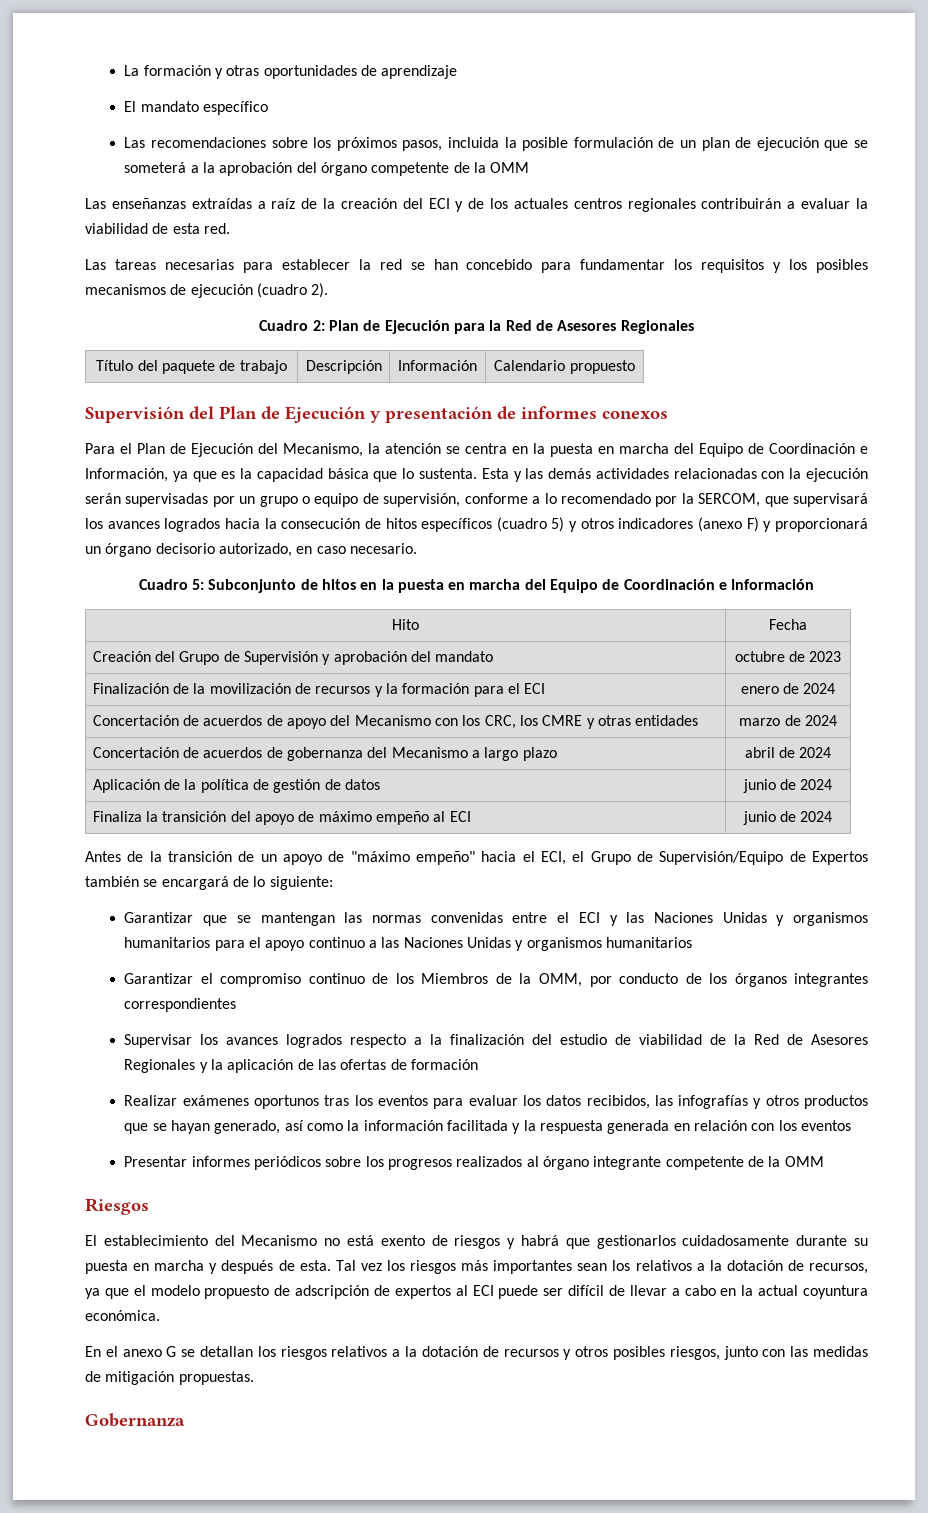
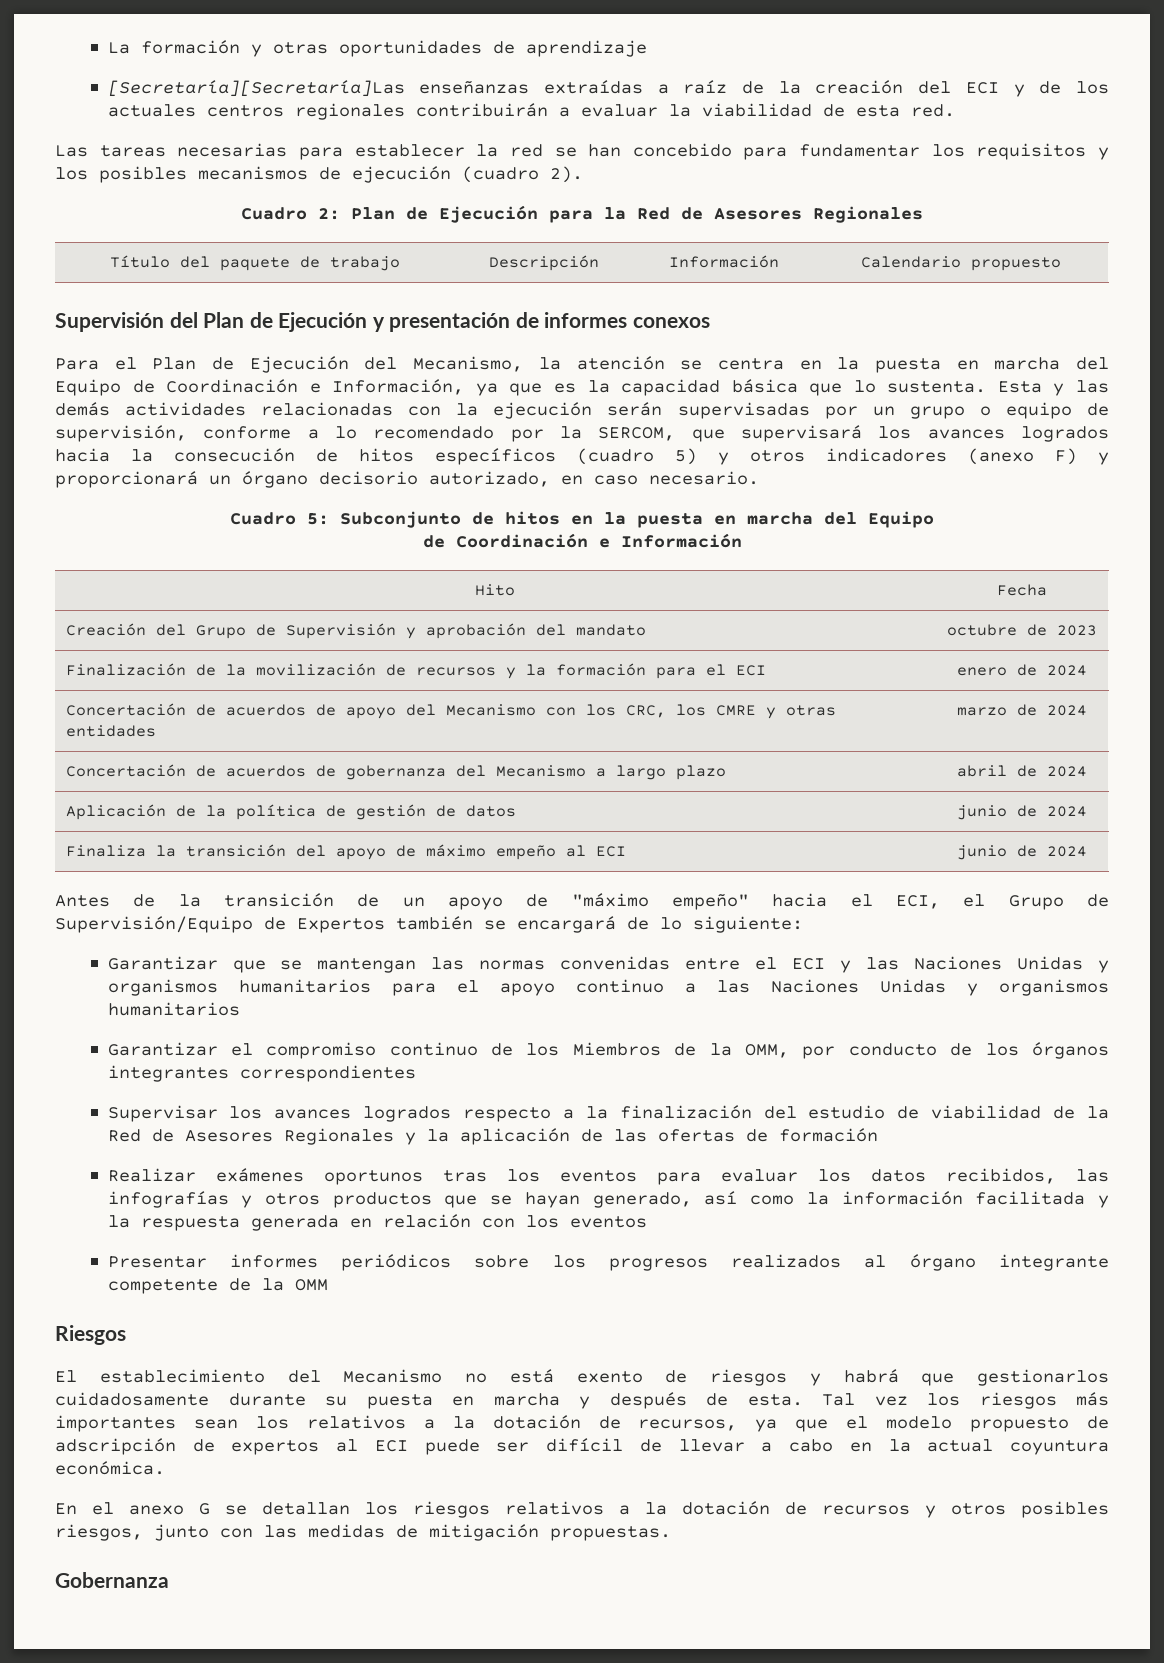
- El mandato específico
- Las recomendaciones sobre los próximos pasos, incluida la posible formulación de un plan de ejecución que se someterá a la aprobación del órgano competente de la OMM
- Las enseñanzas extraídas a raíz de la creación del ECI y de los actuales centros regionales contribuirán a evaluar la viabilidad de esta red.
+ [Secretaría][Secretaría]Las enseñanzas extraídas a raíz de la creación del ECI y de los actuales centros regionales contribuirán a evaluar la viabilidad de esta red.
- Cuadro 5: Subconjunto de hitos en la puesta en marcha del Equipo de Coordinación e Información
+ Cuadro 5: Subconjunto de hitos en la puesta en marcha del Equipo
+ de Coordinación e Información

